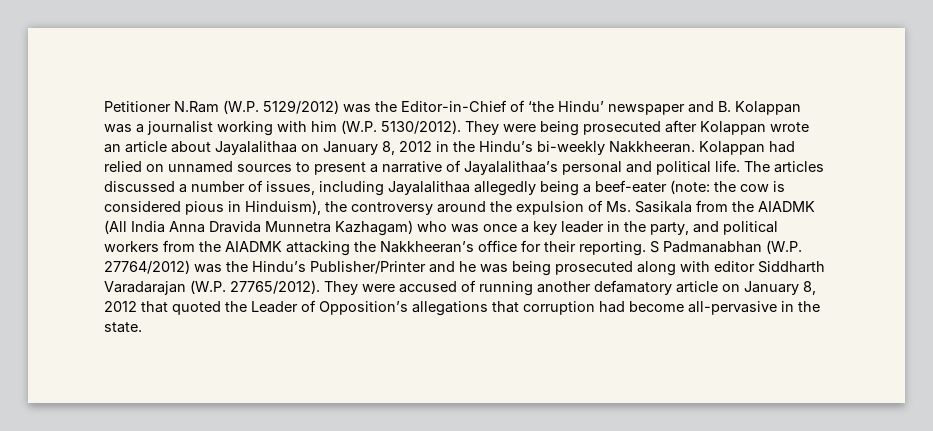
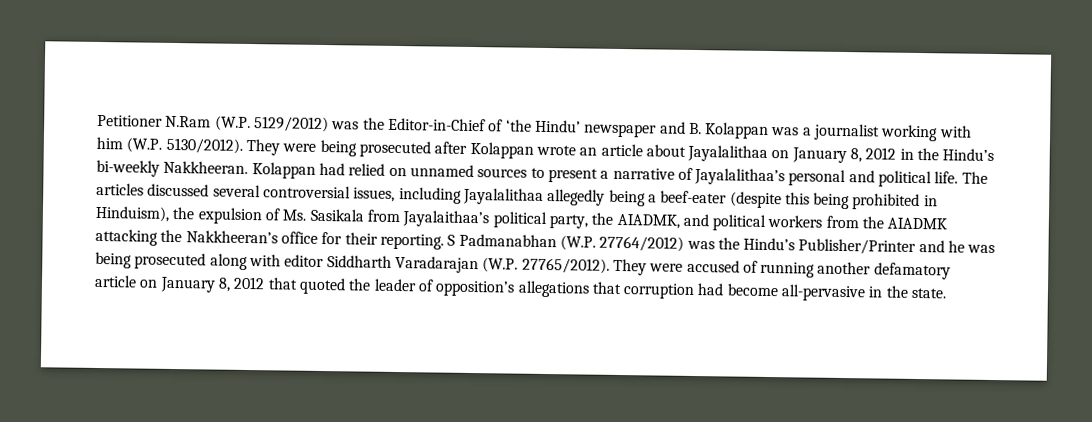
- The articles discussed a number of issues, including Jayalalithaa allegedly being a beef-eater (note: the cow is considered pious in Hinduism), the controversy around the expulsion of Ms. Sasikala from the AIADMK (All India Anna Dravida Munnetra Kazhagam) who was once a key leader in the party, and political workers from the AIADMK attacking the Nakkheeran’s office for their reporting.
+ The articles discussed several controversial issues, including Jayalalithaa allegedly being a beef-eater (despite this being prohibited in Hinduism), the expulsion of Ms. Sasikala from Jayalaithaa’s political party, the AIADMK, and political workers from the AIADMK attacking the Nakkheeran’s office for their reporting.
- They were accused of running another defamatory article on January 8, 2012 that quoted the Leader of Opposition’s allegations that corruption had become all-pervasive in the state.
+ They were accused of running another defamatory article on January 8, 2012 that quoted the leader of opposition’s allegations that corruption had become all-pervasive in the state.

